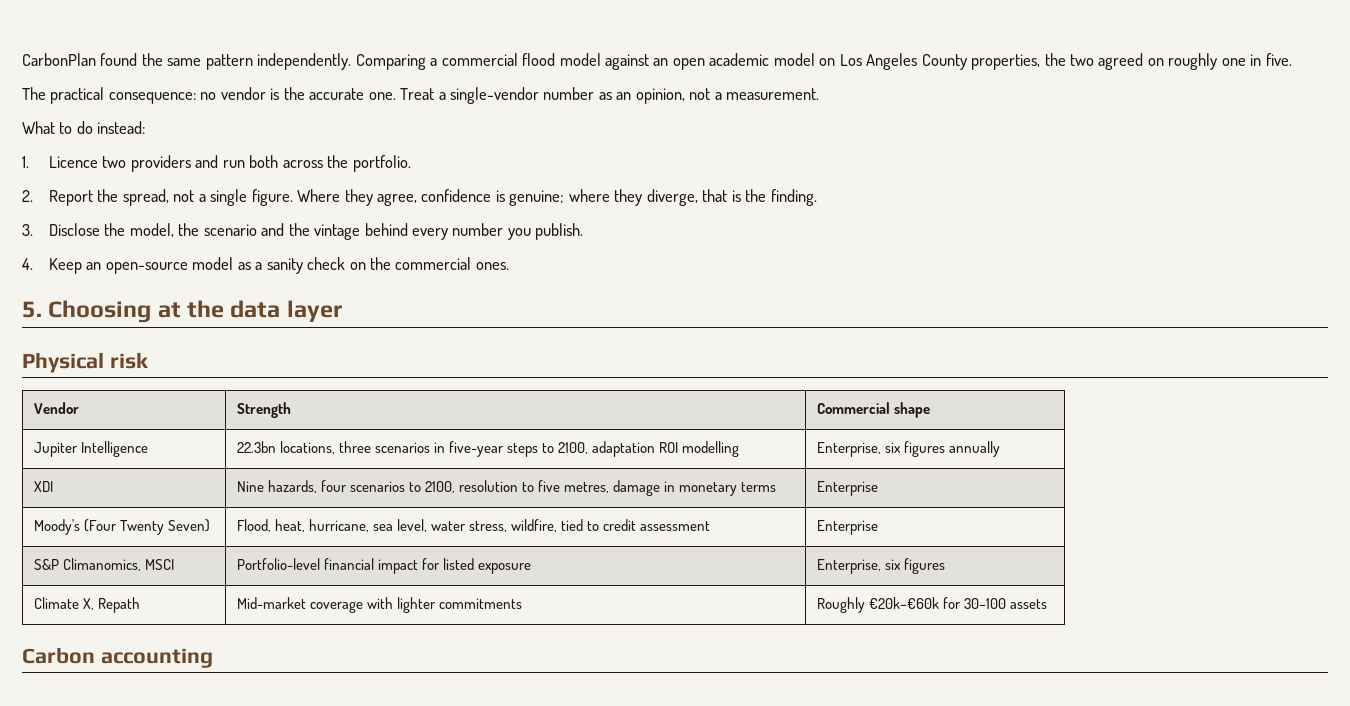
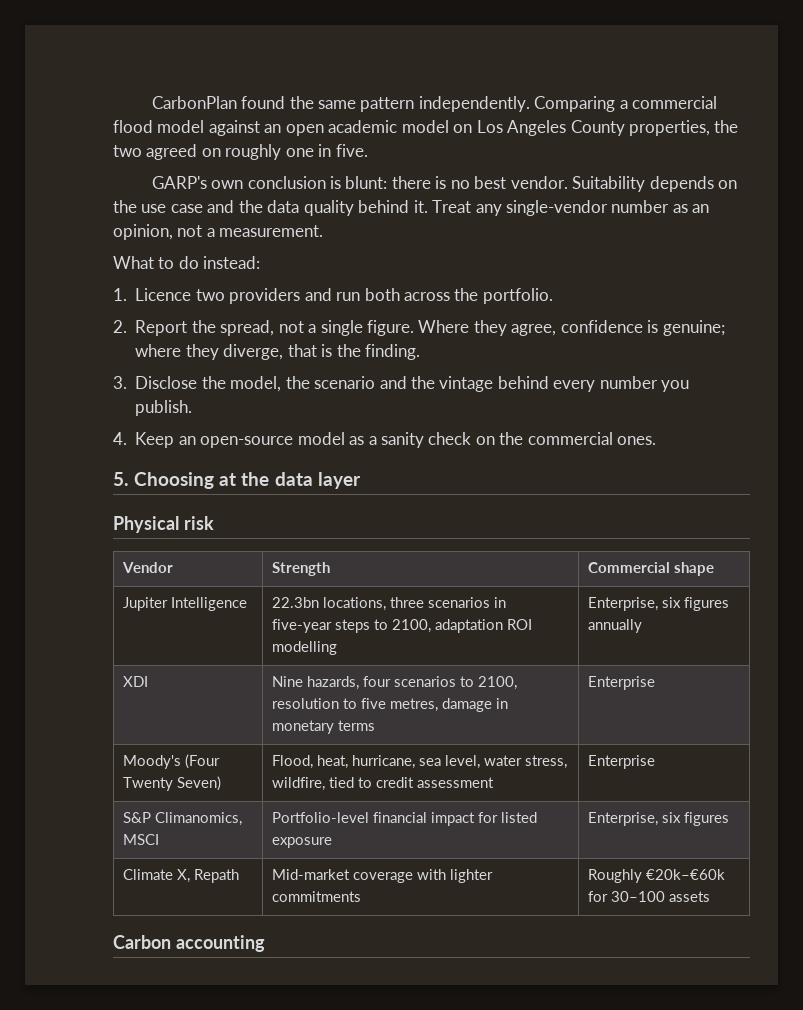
- The practical consequence: no vendor is the accurate one. Treat a single-vendor number as an opinion, not a measurement.
+ GARP's own conclusion is blunt: there is no best vendor. Suitability depends on the use case and the data quality behind it. Treat any single-vendor number as an opinion, not a measurement.

